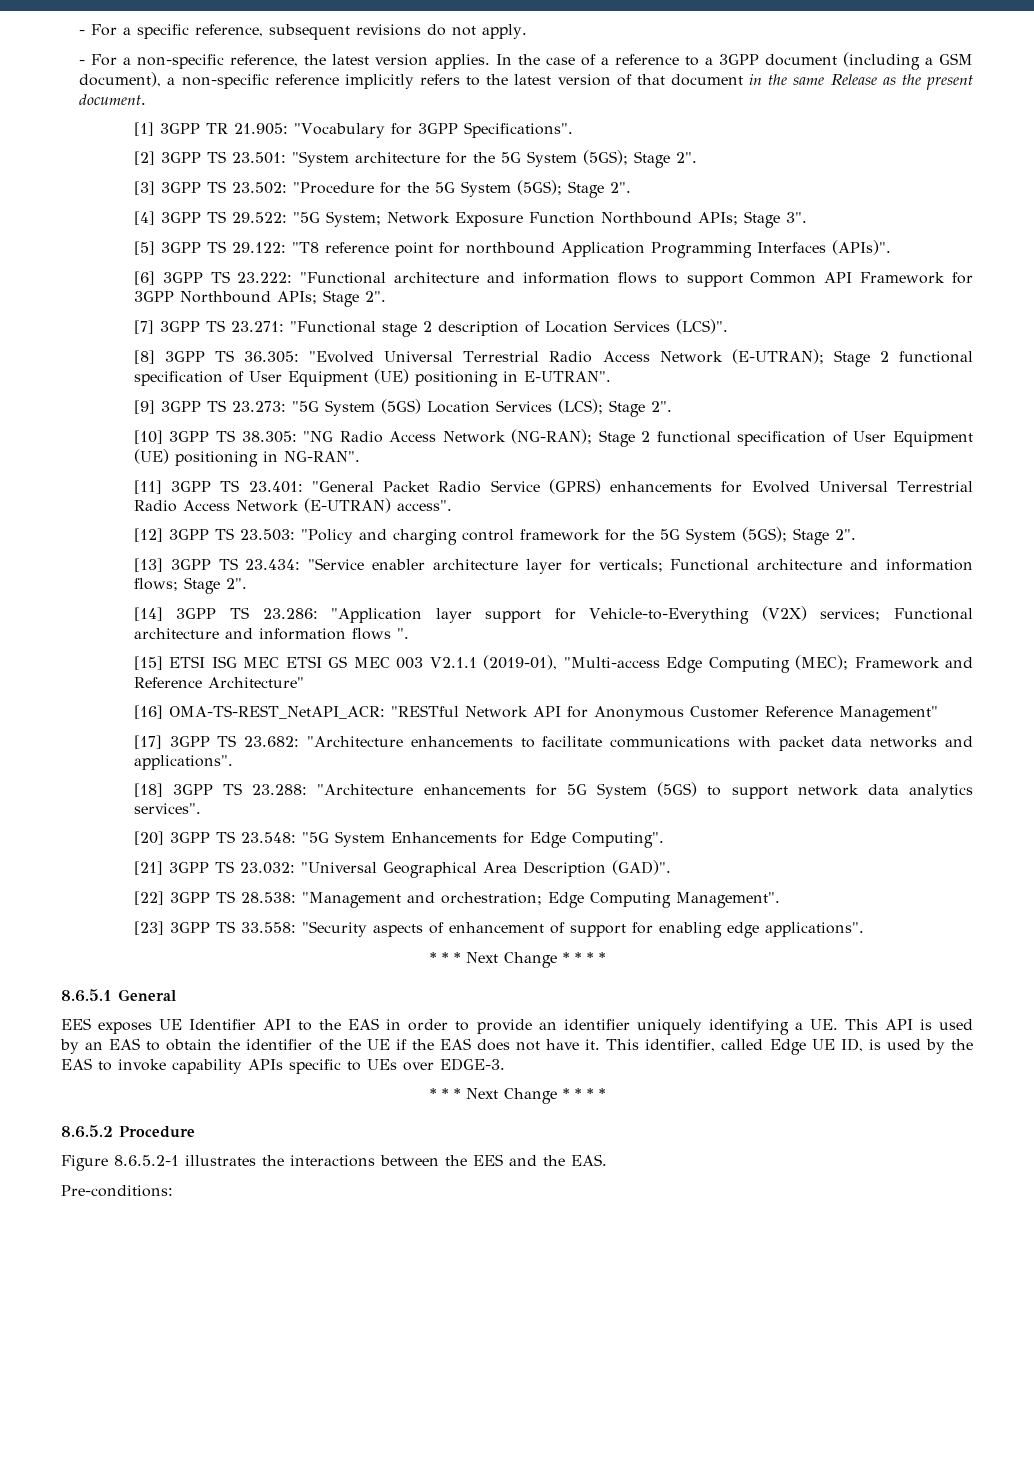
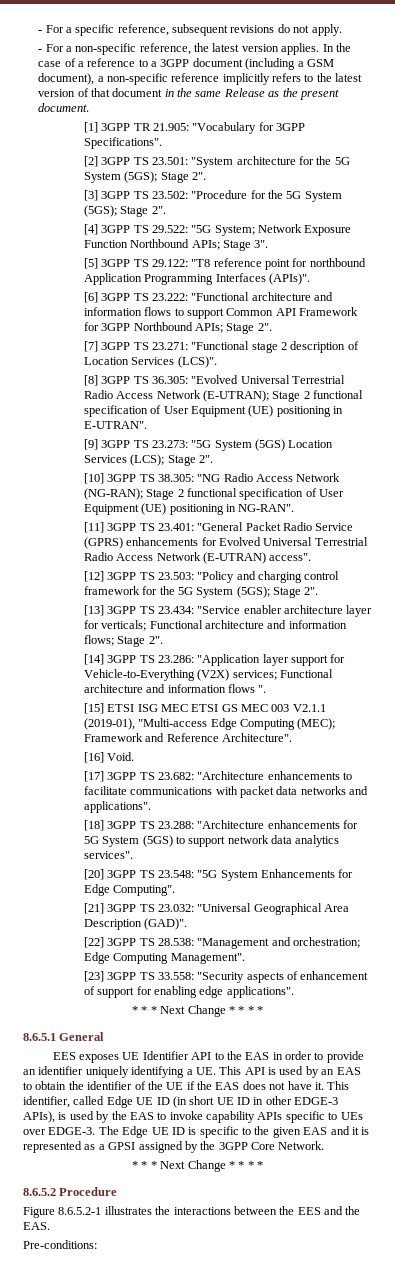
- [15] ETSI ISG MEC ETSI GS MEC 003 V2.1.1 (2019-01), "Multi-access Edge Computing (MEC); Framework and Reference Architecture"
+ [15] ETSI ISG MEC ETSI GS MEC 003 V2.1.1 (2019-01), "Multi-access Edge Computing (MEC); Framework and Reference Architecture".
- [16] OMA-TS-REST_NetAPI_ACR: "RESTful Network API for Anonymous Customer Reference Management"
+ [16] Void.
- This identifier, called Edge UE ID, is used by the EAS to invoke capability APIs specific to UEs over EDGE-3.
+ This identifier, called Edge UE ID (in short UE ID in other EDGE-3 APIs), is used by the EAS to invoke capability APIs specific to UEs over EDGE-3. The Edge UE ID is specific to the given EAS and it is represented as a GPSI assigned by the 3GPP Core Network.

